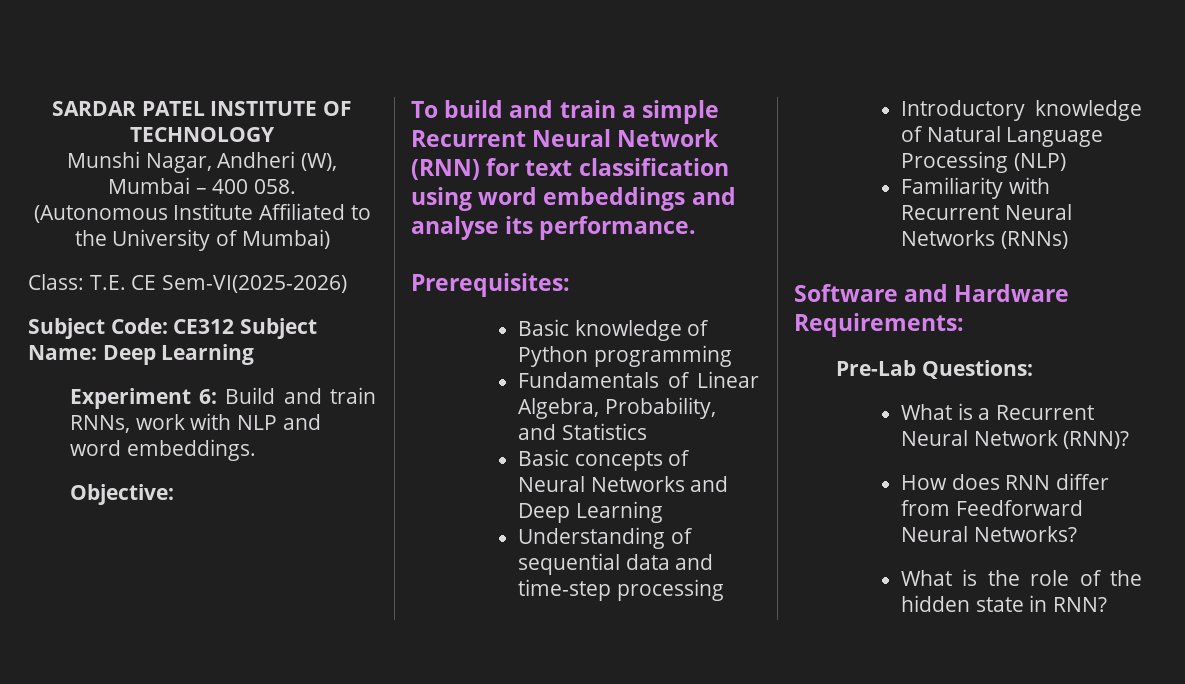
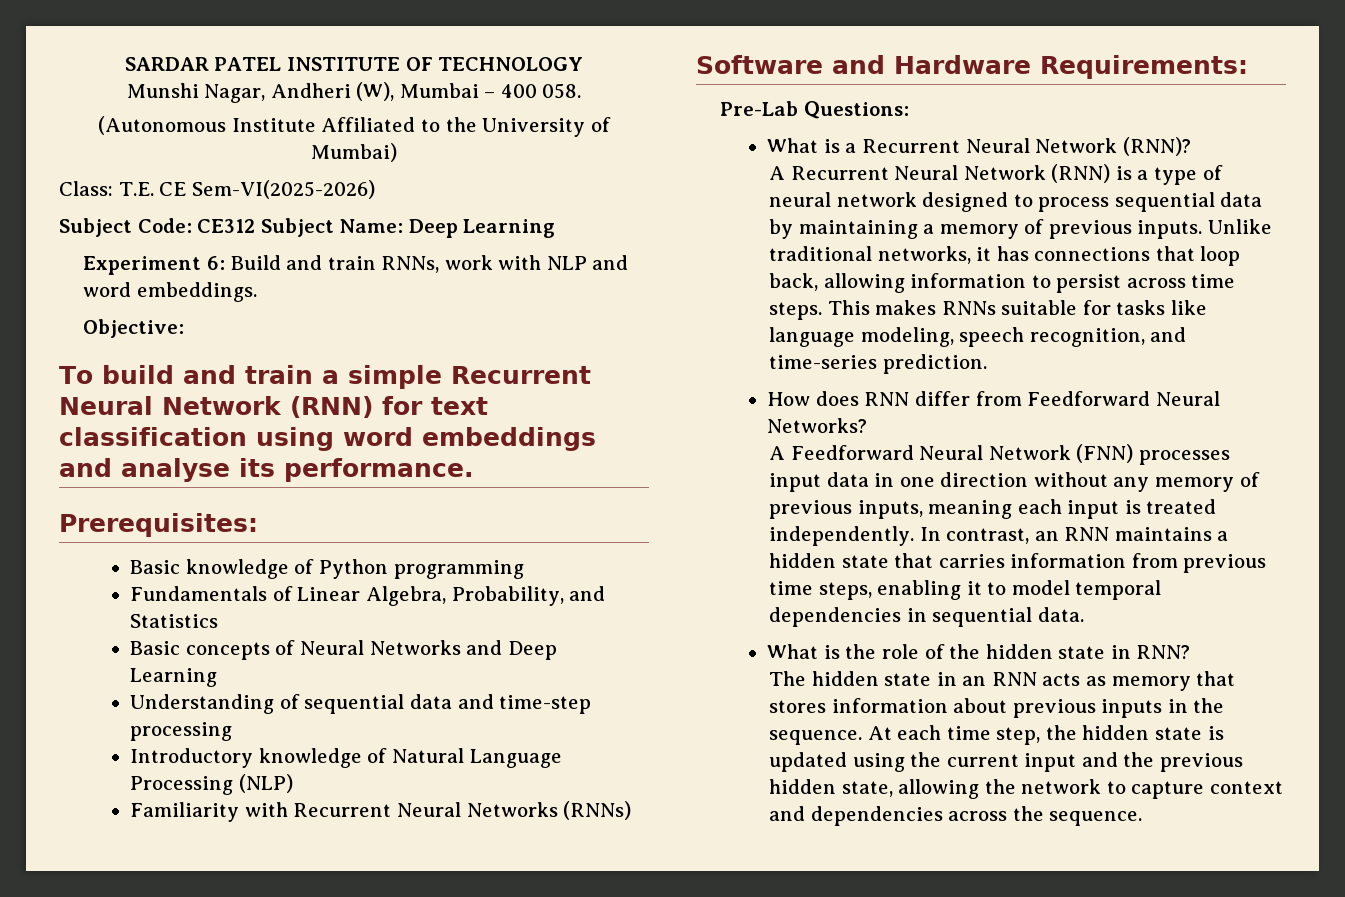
+ A Recurrent Neural Network (RNN) is a type of neural network designed to process sequential data by maintaining a memory of previous inputs. Unlike traditional networks, it has connections that loop back, allowing information to persist across time steps. This makes RNNs suitable for tasks like language modeling, speech recognition, and time-series prediction.
+ A Feedforward Neural Network (FNN) processes input data in one direction without any memory of previous inputs, meaning each input is treated independently. In contrast, an RNN maintains a hidden state that carries information from previous time steps, enabling it to model temporal dependencies in sequential data.
+ The hidden state in an RNN acts as memory that stores information about previous inputs in the sequence. At each time step, the hidden state is updated using the current input and the previous hidden state, allowing the network to capture context and dependencies across the sequence.

